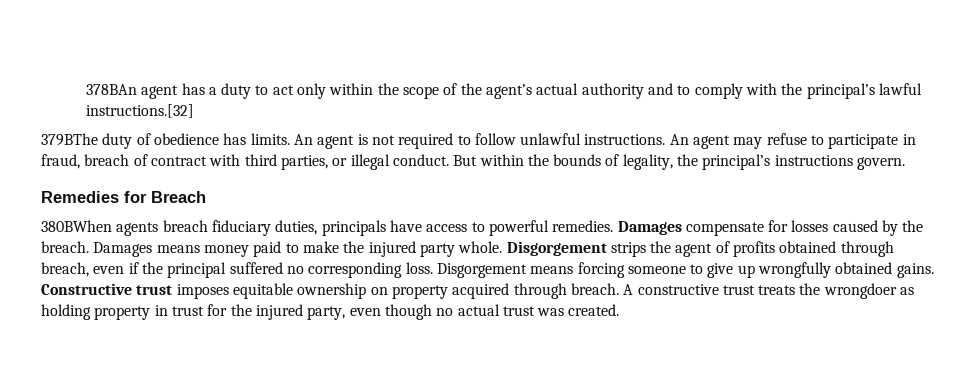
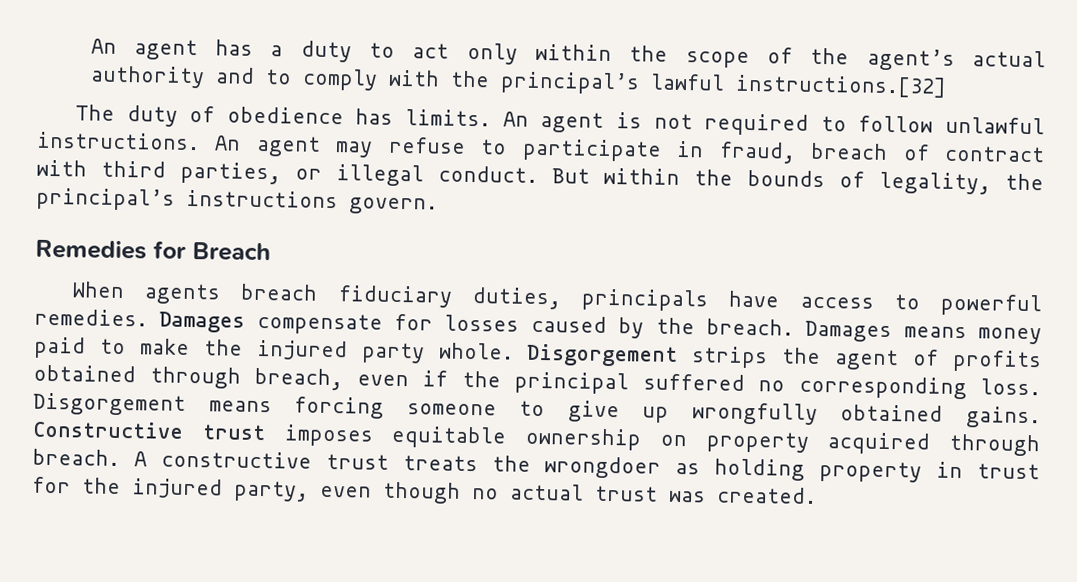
- 378BAn agent has a duty to act only within the scope of the agent’s actual authority and to comply with the principal’s lawful instructions.[32]
+ An agent has a duty to act only within the scope of the agent’s actual authority and to comply with the principal’s lawful instructions.[32]
- 379BThe duty of obedience has limits.
+ The duty of obedience has limits.
- 380BWhen agents breach fiduciary duties, principals have access to powerful remedies.
+ When agents breach fiduciary duties, principals have access to powerful remedies.

